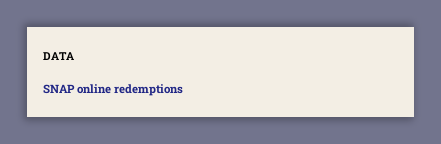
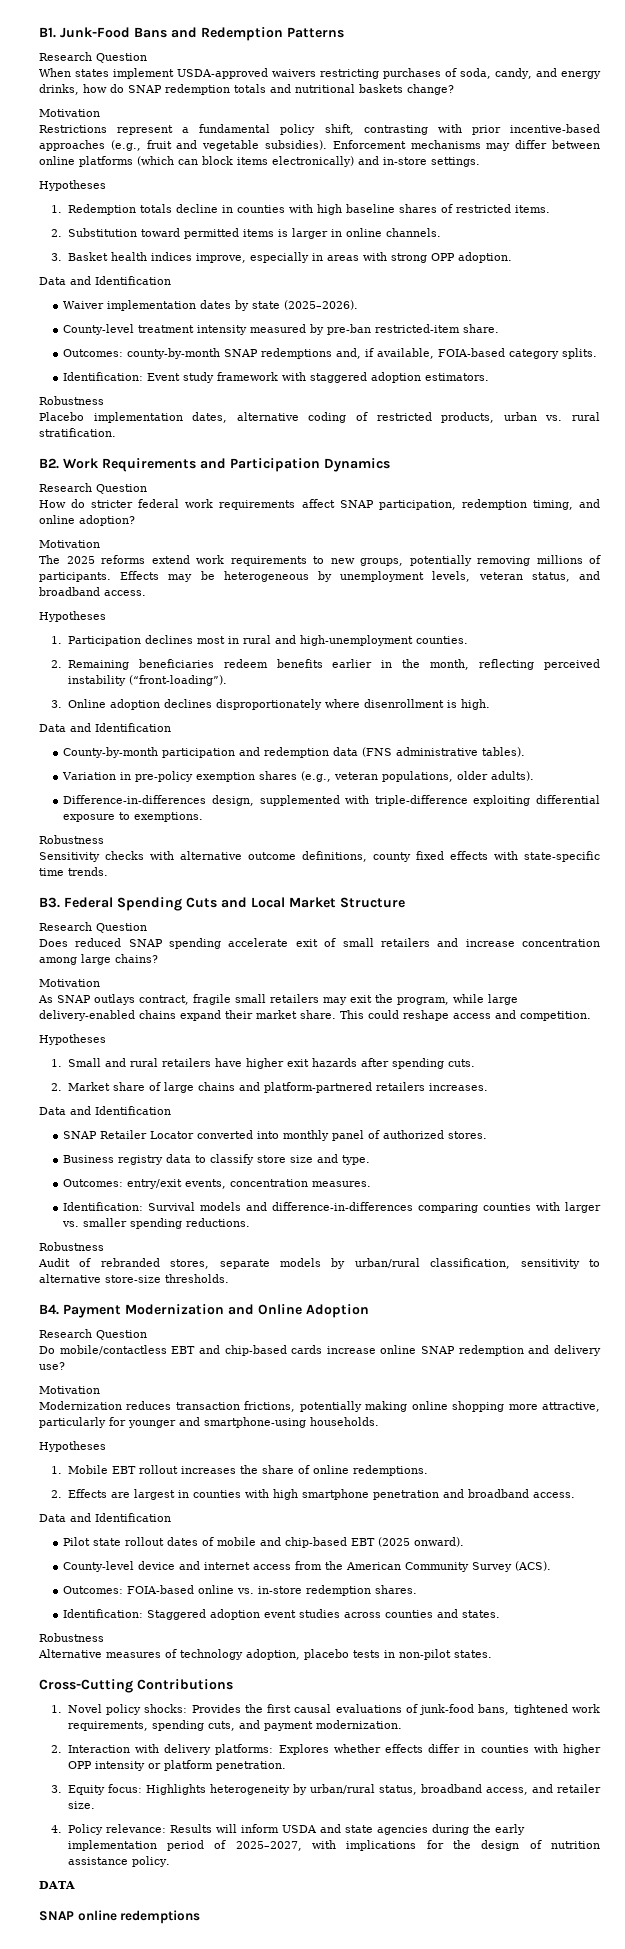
+ B1. Junk-Food Bans and Redemption Patterns
+ Research Question
+ When states implement USDA-approved waivers restricting purchases of soda, candy, and energy drinks, how do SNAP redemption totals and nutritional baskets change?
+ Motivation
+ Restrictions represent a fundamental policy shift, contrasting with prior incentive-based approaches (e.g., fruit and vegetable subsidies). Enforcement mechanisms may differ between online platforms (which can block items electronically) and in-store settings.
+ Hypotheses
+ 1. Redemption totals decline in counties with high baseline shares of restricted items.
+ 2. Substitution toward permitted items is larger in online channels.
+ 3. Basket health indices improve, especially in areas with strong OPP adoption.
+ Data and Identification
+ Waiver implementation dates by state (2025–2026).
+ County-level treatment intensity measured by pre-ban restricted-item share.
+ Outcomes: county-by-month SNAP redemptions and, if available, FOIA-based category splits.
+ Identification: Event study framework with staggered adoption estimators.
+ Robustness
+ Placebo implementation dates, alternative coding of restricted products, urban vs. rural stratification.
+ B2. Work Requirements and Participation Dynamics
+ Research Question
+ How do stricter federal work requirements affect SNAP participation, redemption timing, and online adoption?
+ Motivation
+ The 2025 reforms extend work requirements to new groups, potentially removing millions of participants. Effects may be heterogeneous by unemployment levels, veteran status, and broadband access.
+ Hypotheses
+ 1. Participation declines most in rural and high-unemployment counties.
+ 2. Remaining beneficiaries redeem benefits earlier in the month, reflecting perceived instability (“front-loading”).
+ 3. Online adoption declines disproportionately where disenrollment is high.
+ Data and Identification
+ County-by-month participation and redemption data (FNS administrative tables).
+ Variation in pre-policy exemption shares (e.g., veteran populations, older adults).
+ Difference-in-differences design, supplemented with triple-difference exploiting differential exposure to exemptions.
+ Robustness
+ Sensitivity checks with alternative outcome definitions, county fixed effects with state-specific time trends.
+ B3. Federal Spending Cuts and Local Market Structure
+ Research Question
+ Does reduced SNAP spending accelerate exit of small retailers and increase concentration among large chains?
+ Motivation
+ As SNAP outlays contract, fragile small retailers may exit the program, while large delivery-enabled chains expand their market share. This could reshape access and competition.
+ Hypotheses
+ 1. Small and rural retailers have higher exit hazards after spending cuts.
+ 2. Market share of large chains and platform-partnered retailers increases.
+ Data and Identification
+ SNAP Retailer Locator converted into monthly panel of authorized stores.
+ Business registry data to classify store size and type.
+ Outcomes: entry/exit events, concentration measures.
+ Identification: Survival models and difference-in-differences comparing counties with larger vs. smaller spending reductions.
+ Robustness
+ Audit of rebranded stores, separate models by urban/rural classification, sensitivity to alternative store-size thresholds.
+ B4. Payment Modernization and Online Adoption
+ Research Question
+ Do mobile/contactless EBT and chip-based cards increase online SNAP redemption and delivery use?
+ Motivation
+ Modernization reduces transaction frictions, potentially making online shopping more attractive, particularly for younger and smartphone-using households.
+ Hypotheses
+ 1. Mobile EBT rollout increases the share of online redemptions.
+ 2. Effects are largest in counties with high smartphone penetration and broadband access.
+ Data and Identification
+ Pilot state rollout dates of mobile and chip-based EBT (2025 onward).
+ County-level device and internet access from the American Community Survey (ACS).
+ Outcomes: FOIA-based online vs. in-store redemption shares.
+ Identification: Staggered adoption event studies across counties and states.
+ Robustness
+ Alternative measures of technology adoption, placebo tests in non-pilot states.
+ Cross-Cutting Contributions
+ 1. Novel policy shocks: Provides the first causal evaluations of junk-food bans, tightened work requirements, spending cuts, and payment modernization.
+ 2. Interaction with delivery platforms: Explores whether effects differ in counties with higher OPP intensity or platform penetration.
+ 3. Equity focus: Highlights heterogeneity by urban/rural status, broadband access, and retailer size.
+ 4. Policy relevance: Results will inform USDA and state agencies during the early implementation period of 2025–2027, with implications for the design of nutrition assistance policy.

